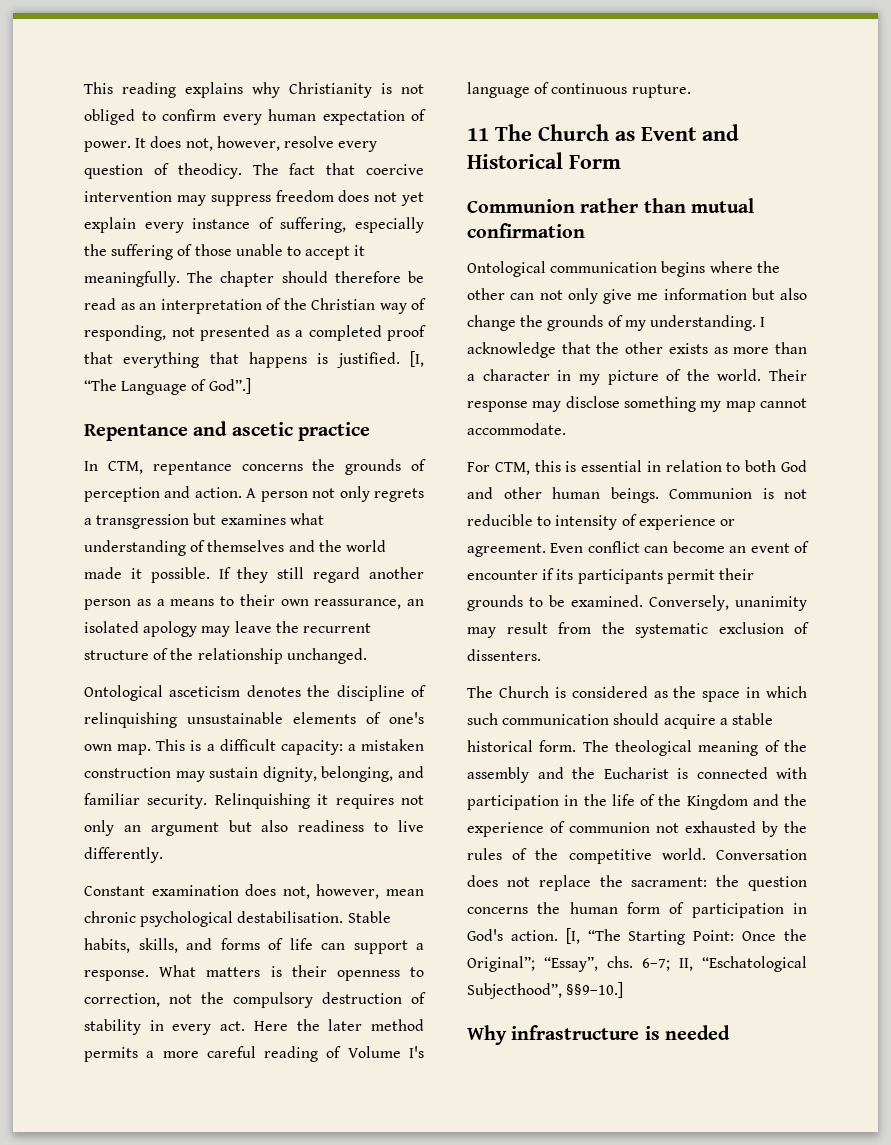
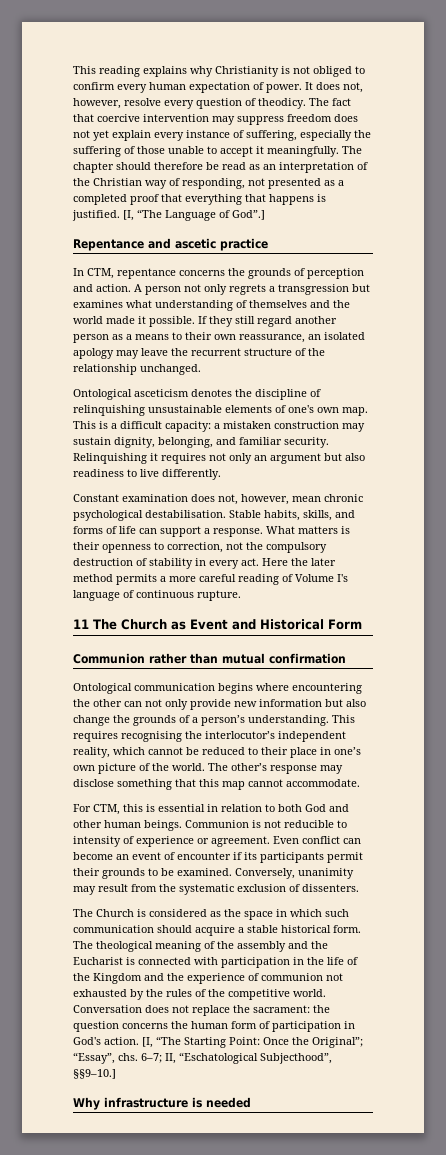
- Ontological communication begins where the other can not only give me information but also change the grounds of my understanding. I acknowledge that the other exists as more than a character in my picture of the world.
+ Ontological communication begins where encountering the other can not only provide new information but also change the grounds of a person’s understanding. This requires recognising the interlocutor’s independent reality, which cannot be reduced to their place in one’s own picture of the world.
- Their response may disclose something my map cannot accommodate.
+ The other’s response may disclose something that this map cannot accommodate.

